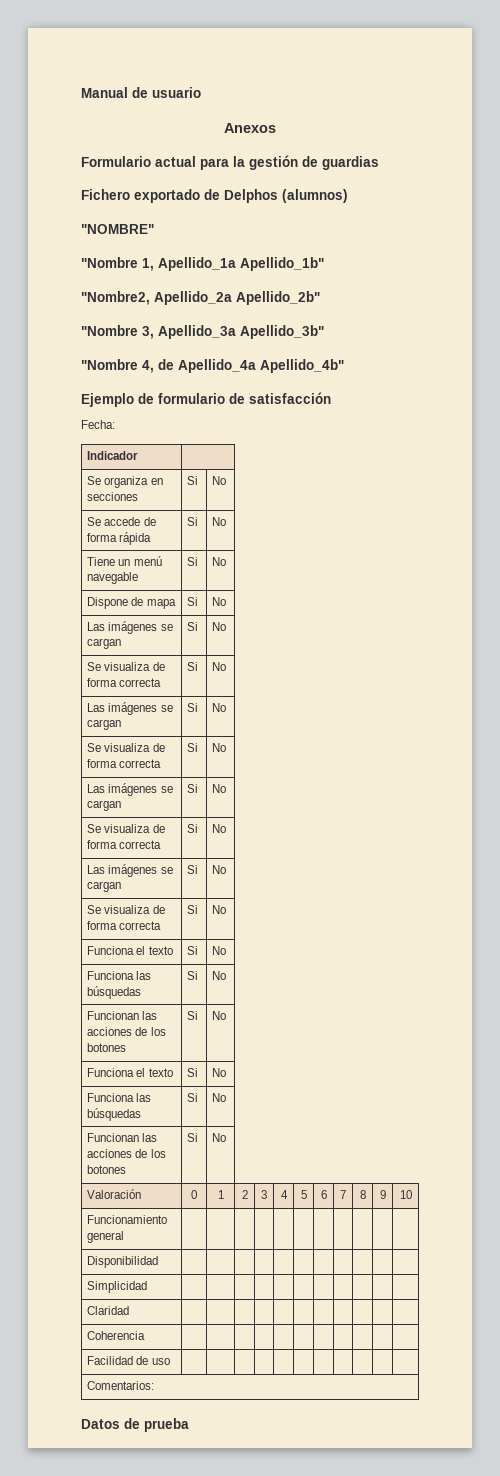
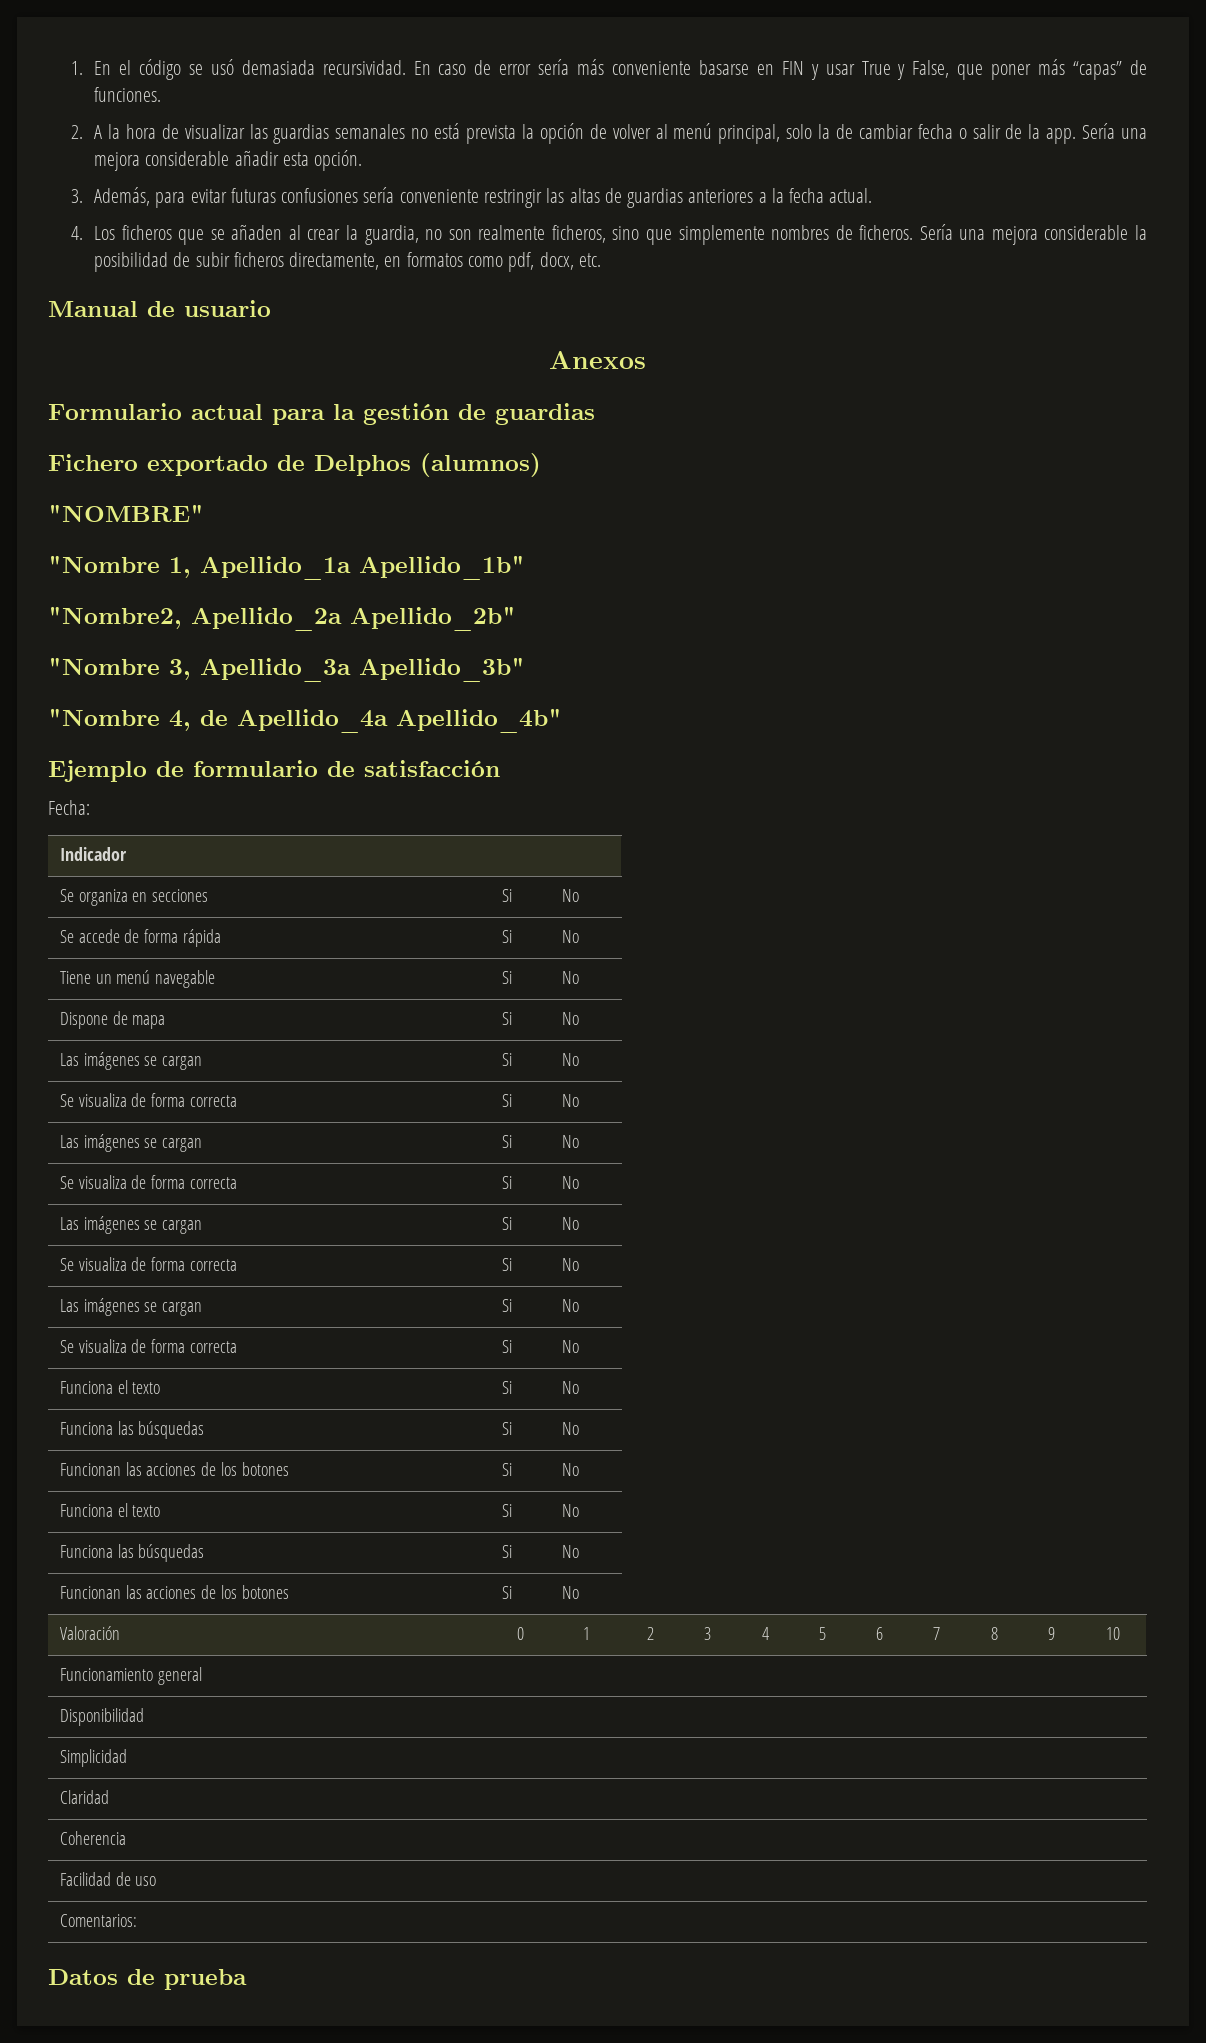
+ 1. En el código se usó demasiada recursividad. En caso de error sería más conveniente basarse en FIN y usar True y False, que poner más “capas” de funciones.
+ 2. A la hora de visualizar las guardias semanales no está prevista la opción de volver al menú principal, solo la de cambiar fecha o salir de la app. Sería una mejora considerable añadir esta opción.
+ 3. Además, para evitar futuras confusiones sería conveniente restringir las altas de guardias anteriores a la fecha actual.
+ 4. Los ficheros que se añaden al crear la guardia, no son realmente ficheros, sino que simplemente nombres de ficheros. Sería una mejora considerable la posibilidad de subir ficheros directamente, en formatos como pdf, docx, etc.

